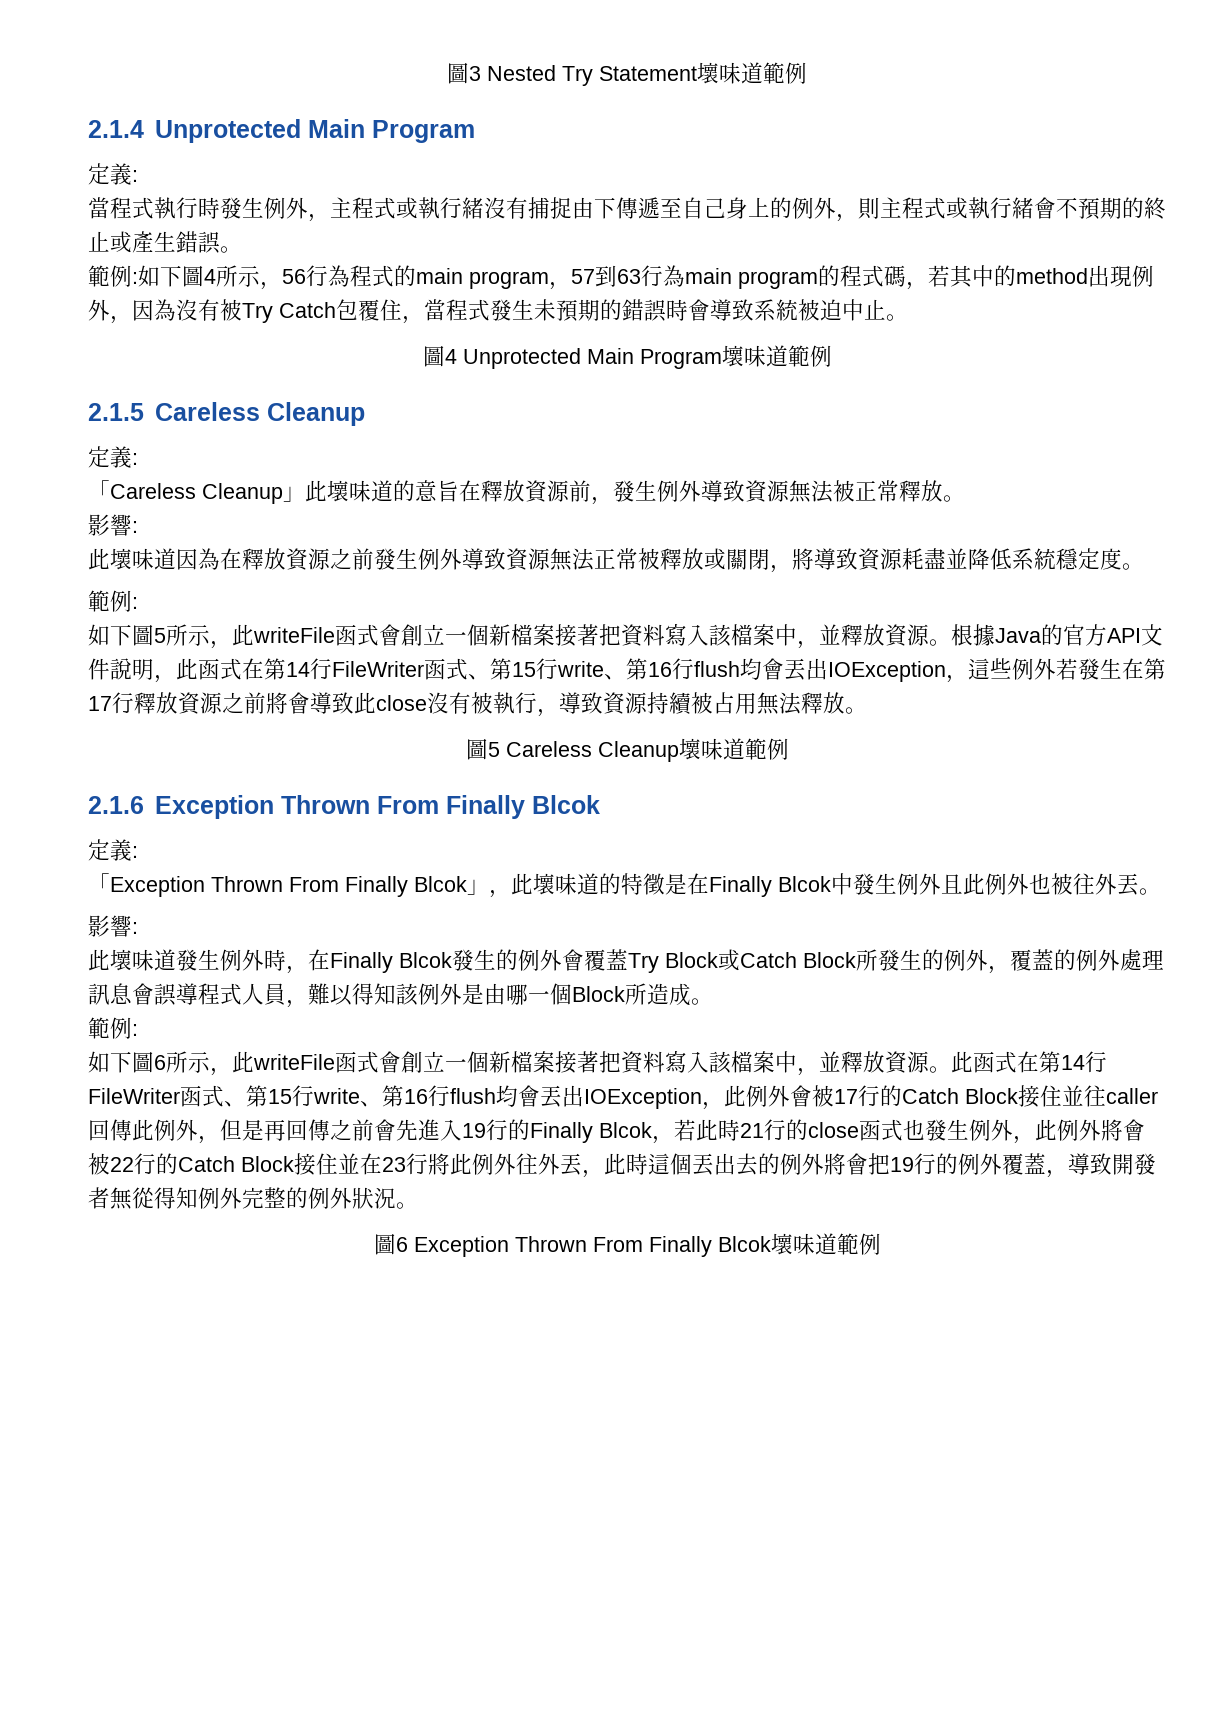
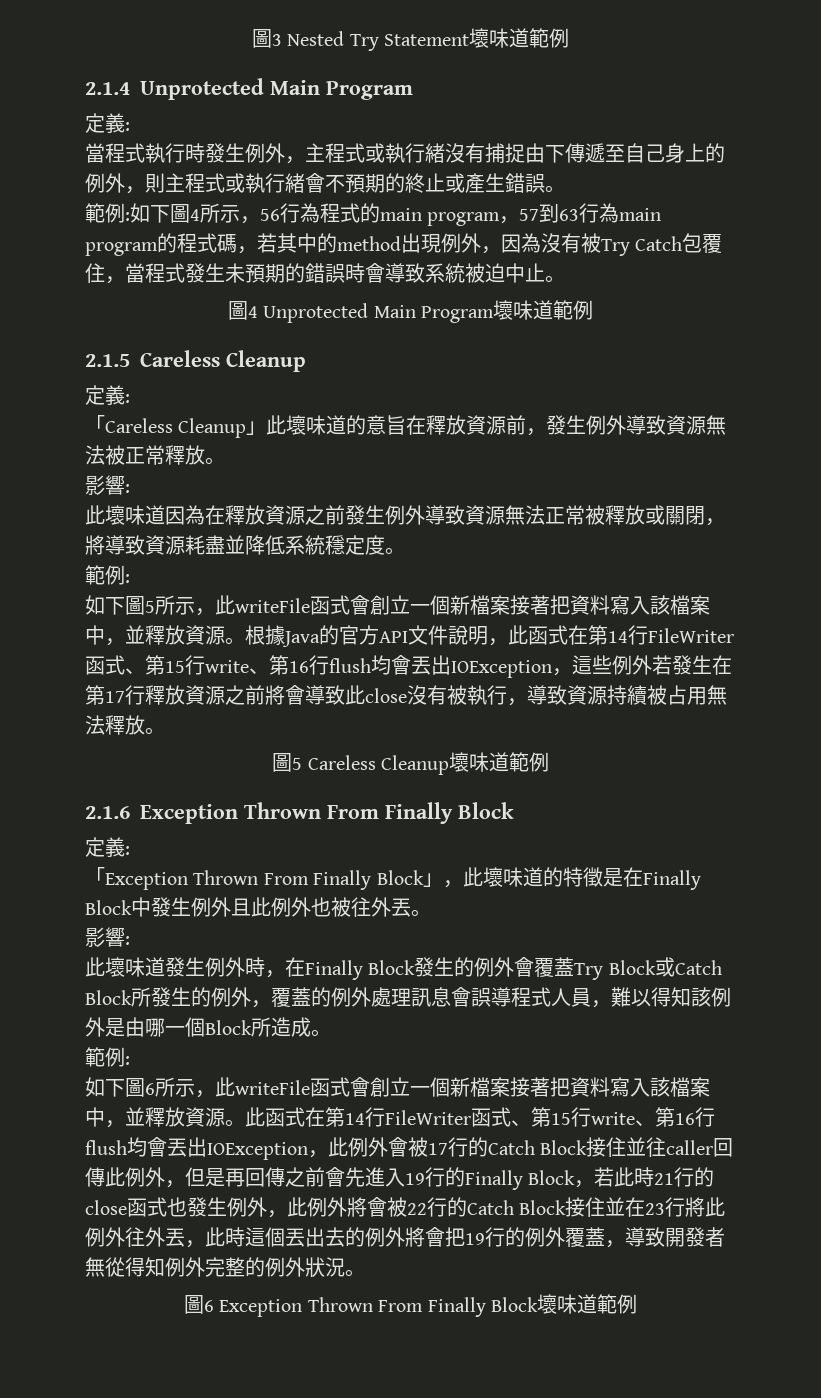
- 2.1.6 Exception Thrown From Finally Blcok
+ 2.1.6 Exception Thrown From Finally Block
- 「Exception Thrown From Finally Blcok」，此壞味道的特徵是在Finally Blcok中發生例外且此例外也被往外丟。
+ 「Exception Thrown From Finally Block」，此壞味道的特徵是在Finally Block中發生例外且此例外也被往外丟。
- 此壞味道發生例外時，在Finally Blcok發生的例外會覆蓋Try Block或Catch Block所發生的例外，覆蓋的例外處理訊息會誤導程式人員，難以得知該例外是由哪一個Block所造成。
+ 此壞味道發生例外時，在Finally Block發生的例外會覆蓋Try Block或Catch Block所發生的例外，覆蓋的例外處理訊息會誤導程式人員，難以得知該例外是由哪一個Block所造成。
- 此函式在第14行FileWriter函式、第15行write、第16行flush均會丟出IOException，此例外會被17行的Catch Block接住並往caller回傳此例外，但是再回傳之前會先進入19行的Finally Blcok，若此時21行的close函式也發生例外，此例外將會被22行的Catch Block接住並在23行將此例外往外丟，此時這個丟出去的例外將會把19行的例外覆蓋，導致開發者無從得知例外完整的例外狀況。
+ 此函式在第14行FileWriter函式、第15行write、第16行flush均會丟出IOException，此例外會被17行的Catch Block接住並往caller回傳此例外，但是再回傳之前會先進入19行的Finally Block，若此時21行的close函式也發生例外，此例外將會被22行的Catch Block接住並在23行將此例外往外丟，此時這個丟出去的例外將會把19行的例外覆蓋，導致開發者無從得知例外完整的例外狀況。
- 圖6 Exception Thrown From Finally Blcok壞味道範例
+ 圖6 Exception Thrown From Finally Block壞味道範例

